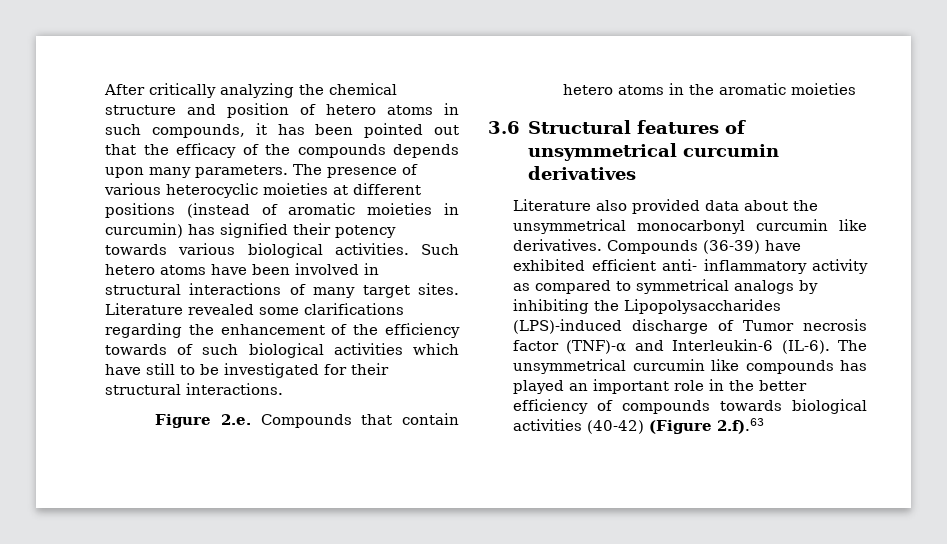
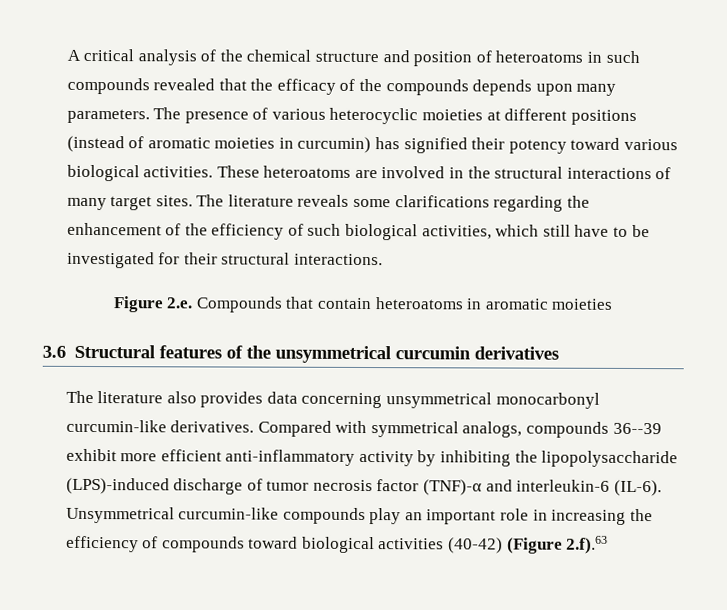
- After critically analyzing the chemical structure and position of hetero atoms in such compounds, it has been pointed out that the efficacy of the compounds depends upon many parameters.
+ A critical analysis of the chemical structure and position of heteroatoms in such compounds revealed that the efficacy of the compounds depends upon many parameters.
- The presence of various heterocyclic moieties at different positions (instead of aromatic moieties in curcumin) has signified their potency towards various biological activities.
+ The presence of various heterocyclic moieties at different positions (instead of aromatic moieties in curcumin) has signified their potency toward various biological activities.
- Such hetero atoms have been involved in structural interactions of many target sites.
+ These heteroatoms are involved in the structural interactions of many target sites.
- Literature revealed some clarifications regarding the enhancement of the efficiency towards of such biological activities which have still to be investigated for their structural interactions.
+ The literature reveals some clarifications regarding the enhancement of the efficiency of such biological activities, which still have to be investigated for their structural interactions.
- Figure 2.e. Compounds that contain hetero atoms in the aromatic moieties
+ Figure 2.e. Compounds that contain heteroatoms in aromatic moieties
- 3.6 Structural features of unsymmetrical curcumin derivatives
+ 3.6 Structural features of the unsymmetrical curcumin derivatives
- Literature also provided data about the unsymmetrical monocarbonyl curcumin like derivatives. Compounds (36-39) have exhibited efficient anti- inflammatory activity as compared to symmetrical analogs by inhibiting the Lipopolysaccharides (LPS)-induced discharge of Tumor necrosis factor (TNF)-α and Interleukin-6 (IL-6). The unsymmetrical curcumin like compounds has played an important role in the better efficiency of compounds towards biological activities (40-42) (Figure 2.f).63
+ The literature also provides data concerning unsymmetrical monocarbonyl curcumin-like derivatives. Compared with symmetrical analogs, compounds 36--39 exhibit more efficient anti-inflammatory activity by inhibiting the lipopolysaccharide (LPS)-induced discharge of tumor necrosis factor (TNF)-α and interleukin-6 (IL-6). Unsymmetrical curcumin-like compounds play an important role in increasing the efficiency of compounds toward biological activities (40-42) (Figure 2.f).63

